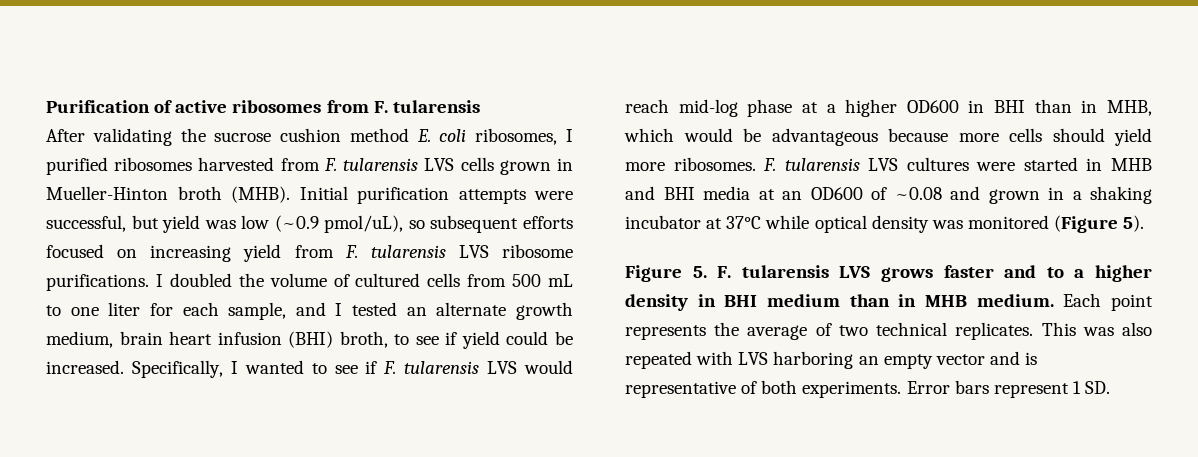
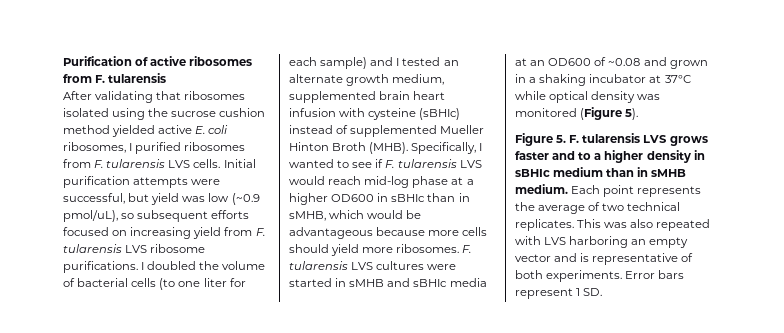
- After validating the sucrose cushion method E. coli ribosomes, I purified ribosomes harvested from F. tularensis LVS cells grown in Mueller-Hinton broth (MHB).
+ After validating that ribosomes isolated using the sucrose cushion method yielded active E. coli ribosomes, I purified ribosomes from F. tularensis LVS cells.
- I doubled the volume of cultured cells from 500 mL to one liter for each sample, and I tested an alternate growth medium, brain heart infusion (BHI) broth, to see if yield could be increased.
+ I doubled the volume of bacterial cells (to one liter for each sample) and I tested an alternate growth medium, supplemented brain heart infusion with cysteine (sBHIc) instead of supplemented Mueller Hinton Broth (MHB).
- Specifically, I wanted to see if F. tularensis LVS would reach mid-log phase at a higher OD600 in BHI than in MHB, which would be advantageous because more cells should yield more ribosomes.
+ Specifically, I wanted to see if F. tularensis LVS would reach mid-log phase at a higher OD600 in sBHIc than in sMHB, which would be advantageous because more cells should yield more ribosomes.
- F. tularensis LVS cultures were started in MHB and BHI media at an OD600 of ~0.08 and grown in a shaking incubator at 37°C while optical density was monitored (Figure 5).
+ F. tularensis LVS cultures were started in sMHB and sBHIc media at an OD600 of ~0.08 and grown in a shaking incubator at 37°C while optical density was monitored (Figure 5).
- Figure 5. F. tularensis LVS grows faster and to a higher density in BHI medium than in MHB medium.
+ Figure 5. F. tularensis LVS grows faster and to a higher density in sBHIc medium than in sMHB medium.

